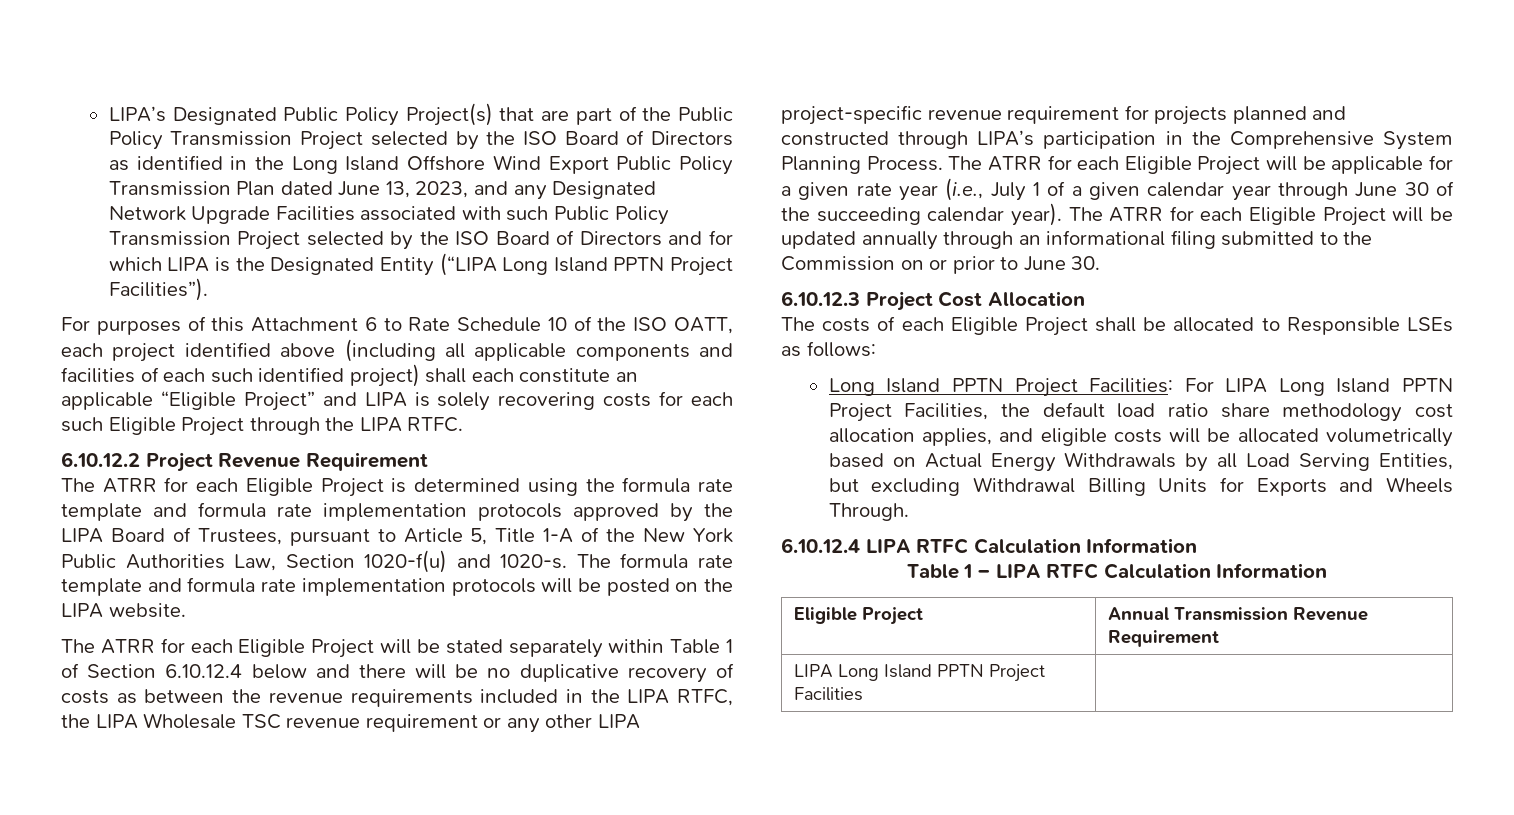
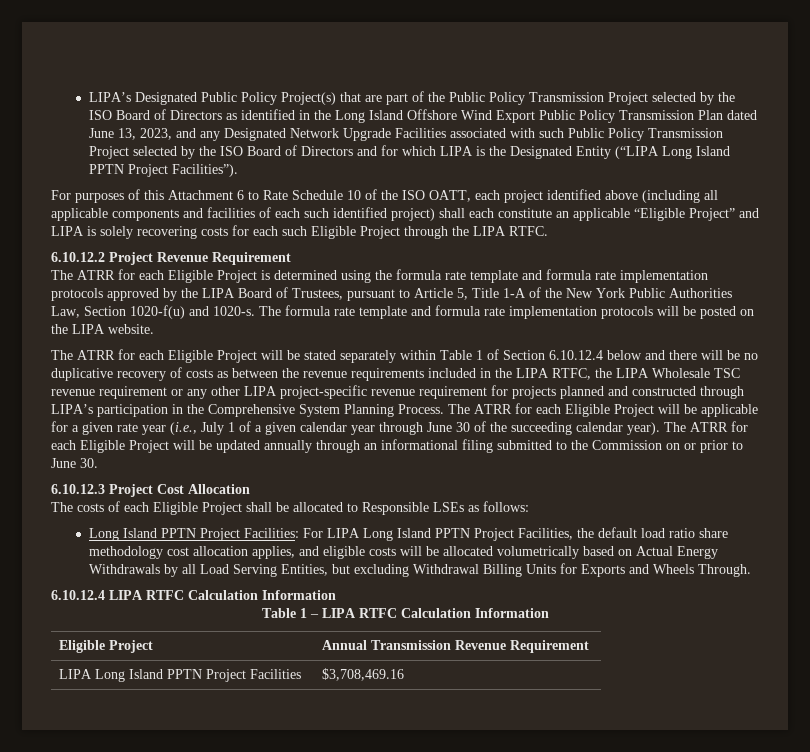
- LIPA Long Island PPTN Project Facilities |
+ LIPA Long Island PPTN Project Facilities | $3,708,469.16

